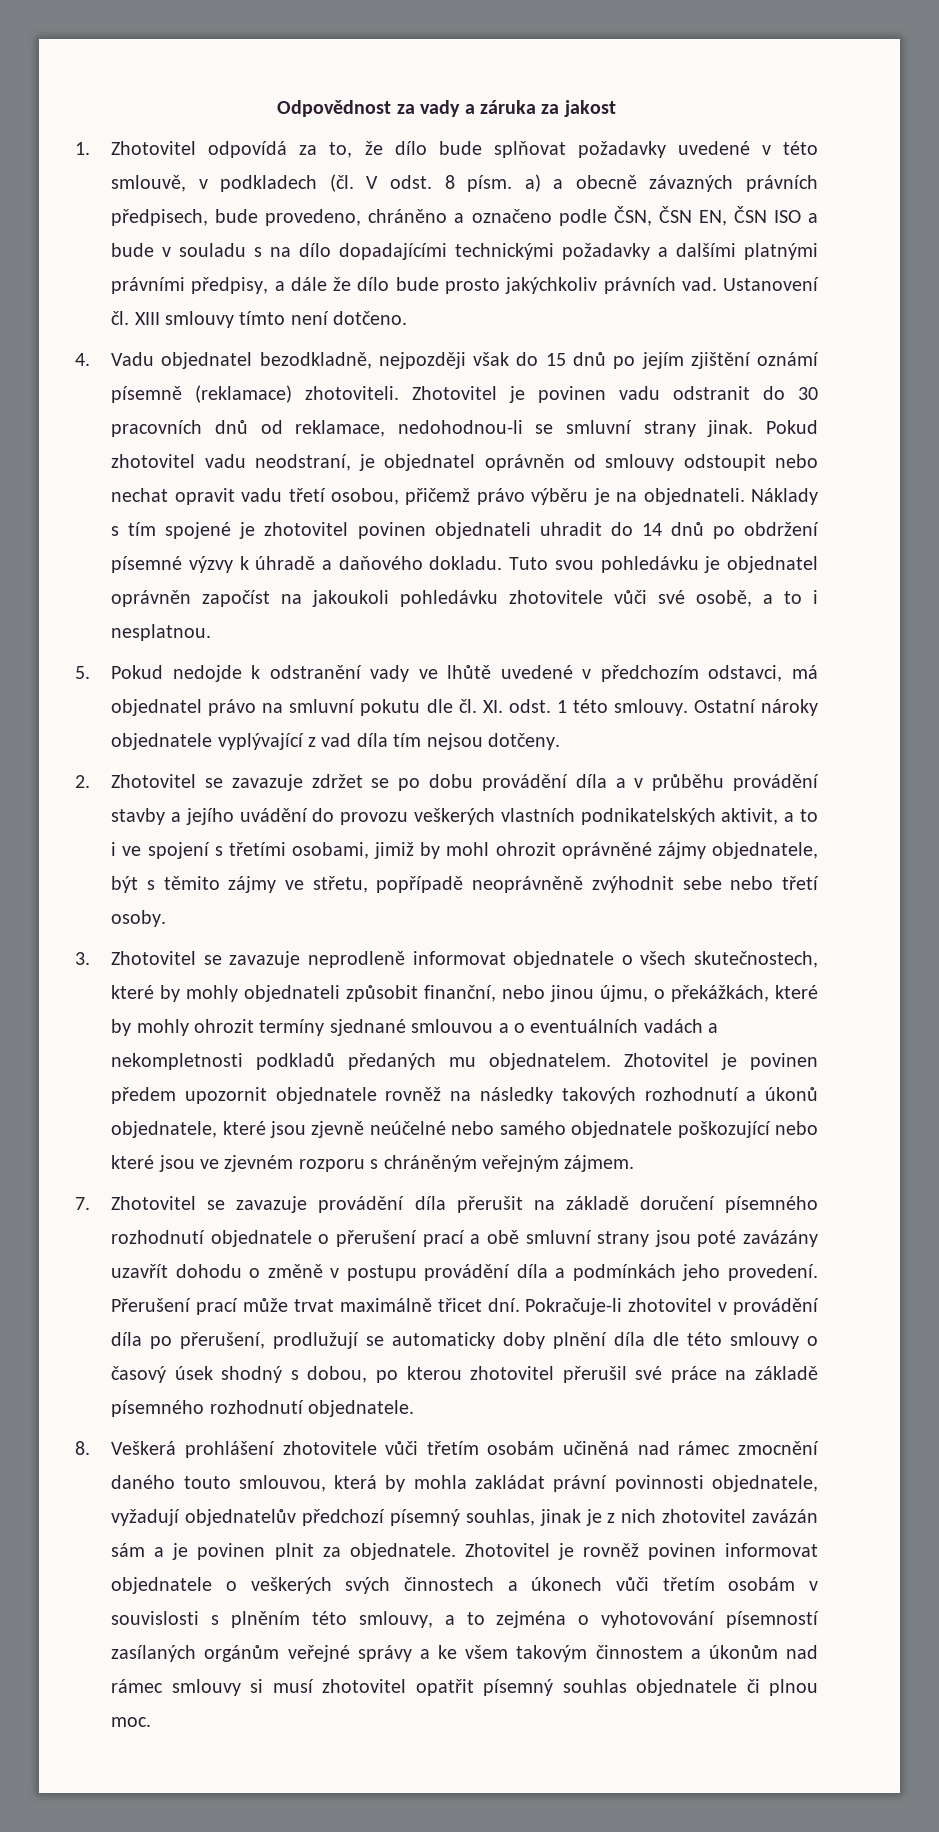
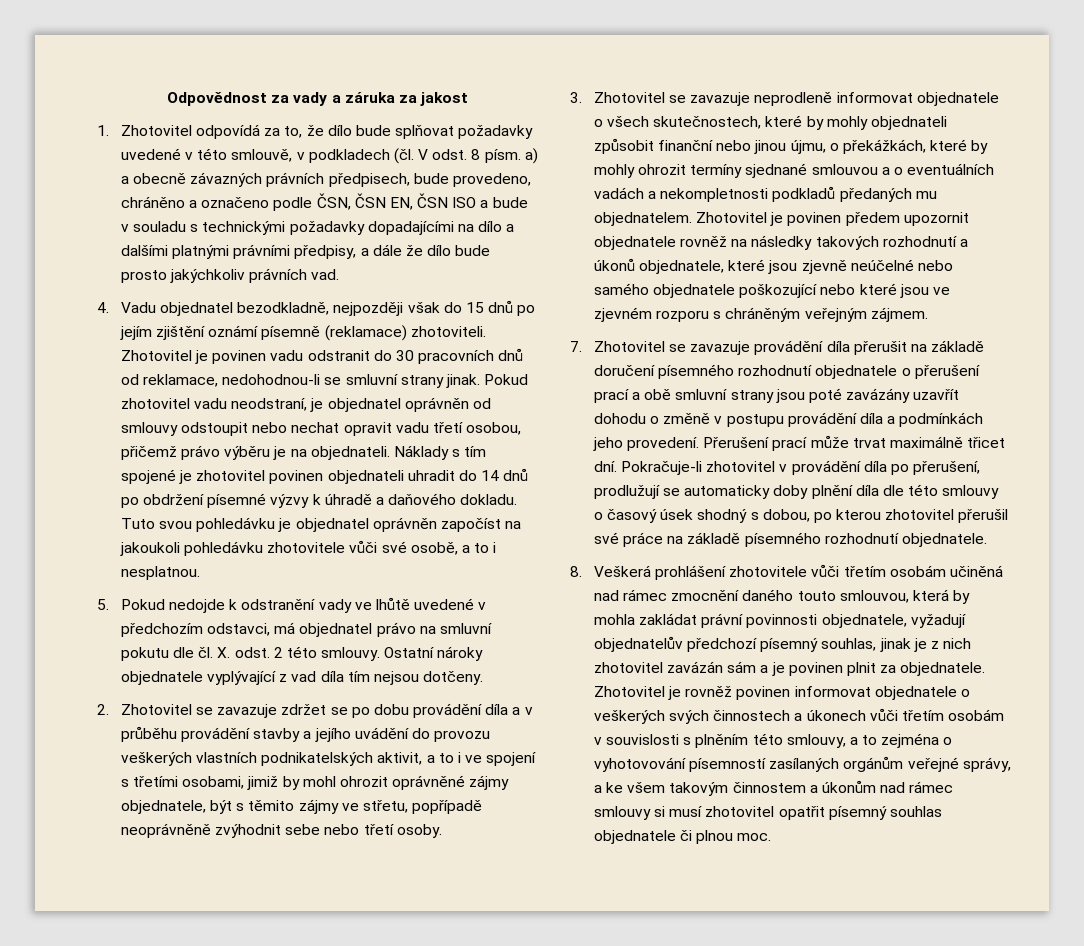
- 1. Zhotovitel odpovídá za to, že dílo bude splňovat požadavky uvedené v této smlouvě, v podkladech (čl. V odst. 8 písm. a) a obecně závazných právních předpisech, bude provedeno, chráněno a označeno podle ČSN, ČSN EN, ČSN ISO a bude v souladu s na dílo dopadajícími technickými požadavky a dalšími platnými právními předpisy, a dále že dílo bude prosto jakýchkoliv právních vad. Ustanovení čl. XIII smlouvy tímto není dotčeno.
+ 1. Zhotovitel odpovídá za to, že dílo bude splňovat požadavky uvedené v této smlouvě, v podkladech (čl. V odst. 8 písm. a) a obecně závazných právních předpisech, bude provedeno, chráněno a označeno podle ČSN, ČSN EN, ČSN ISO a bude v souladu s technickými požadavky dopadajícími na dílo a dalšími platnými právními předpisy, a dále že dílo bude prosto jakýchkoliv právních vad.
- 5. Pokud nedojde k odstranění vady ve lhůtě uvedené v předchozím odstavci, má objednatel právo na smluvní pokutu dle čl. XI. odst. 1 této smlouvy.
+ 5. Pokud nedojde k odstranění vady ve lhůtě uvedené v předchozím odstavci, má objednatel právo na smluvní pokutu dle čl. X. odst. 2 této smlouvy.
- 3. Zhotovitel se zavazuje neprodleně informovat objednatele o všech skutečnostech, které by mohly objednateli způsobit finanční, nebo jinou újmu, o překážkách, které by mohly ohrozit termíny sjednané smlouvou a o eventuálních vadách a nekompletnosti podkladů předaných mu objednatelem.
+ 3. Zhotovitel se zavazuje neprodleně informovat objednatele o všech skutečnostech, které by mohly objednateli způsobit finanční nebo jinou újmu, o překážkách, které by mohly ohrozit termíny sjednané smlouvou a o eventuálních vadách a nekompletnosti podkladů předaných mu objednatelem.
- Zhotovitel je rovněž povinen informovat objednatele o veškerých svých činnostech a úkonech vůči třetím osobám v souvislosti s plněním této smlouvy, a to zejména o vyhotovování písemností zasílaných orgánům veřejné správy a ke všem takovým činnostem a úkonům nad rámec smlouvy si musí zhotovitel opatřit písemný souhlas objednatele či plnou moc.
+ Zhotovitel je rovněž povinen informovat objednatele o veškerých svých činnostech a úkonech vůči třetím osobám v souvislosti s plněním této smlouvy, a to zejména o vyhotovování písemností zasílaných orgánům veřejné správy, a ke všem takovým činnostem a úkonům nad rámec smlouvy si musí zhotovitel opatřit písemný souhlas objednatele či plnou moc.

